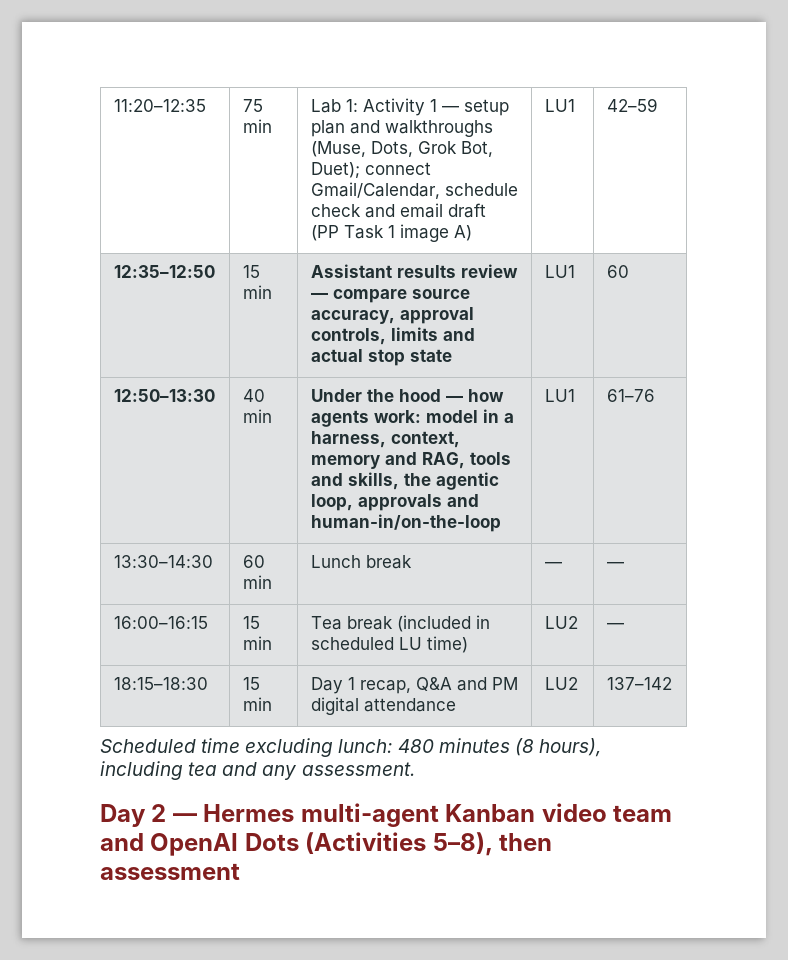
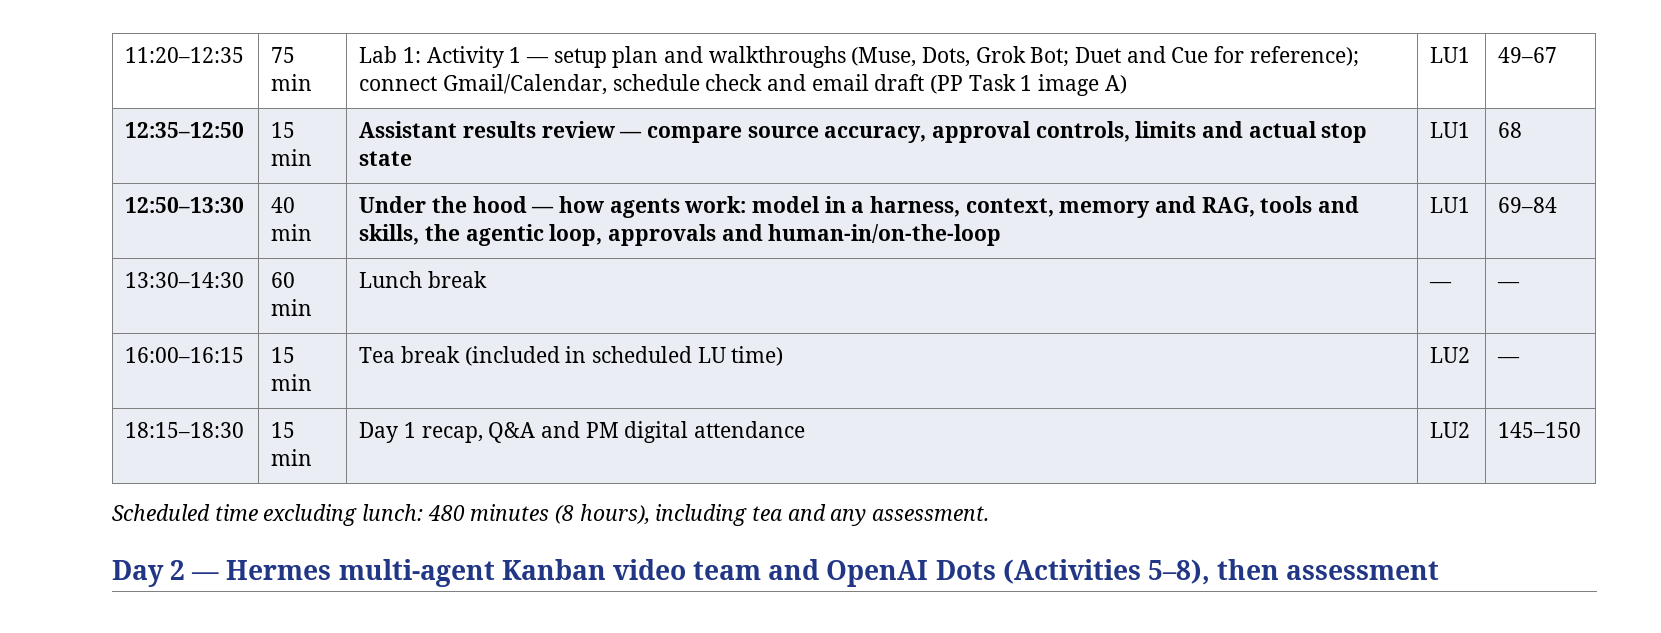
- 11:20–12:35 | 75 min | Lab 1: Activity 1 — setup plan and walkthroughs (Muse, Dots, Grok Bot, Duet); connect Gmail/Calendar, schedule check and email draft (PP Task 1 image A) | LU1 | 42–59
+ 11:20–12:35 | 75 min | Lab 1: Activity 1 — setup plan and walkthroughs (Muse, Dots, Grok Bot; Duet and Cue for reference); connect Gmail/Calendar, schedule check and email draft (PP Task 1 image A) | LU1 | 49–67
- 12:35–12:50 | 15 min | Assistant results review — compare source accuracy, approval controls, limits and actual stop state | LU1 | 60
+ 12:35–12:50 | 15 min | Assistant results review — compare source accuracy, approval controls, limits and actual stop state | LU1 | 68
- 12:50–13:30 | 40 min | Under the hood — how agents work: model in a harness, context, memory and RAG, tools and skills, the agentic loop, approvals and human-in/on-the-loop | LU1 | 61–76
+ 12:50–13:30 | 40 min | Under the hood — how agents work: model in a harness, context, memory and RAG, tools and skills, the agentic loop, approvals and human-in/on-the-loop | LU1 | 69–84
- 18:15–18:30 | 15 min | Day 1 recap, Q&A and PM digital attendance | LU2 | 137–142
+ 18:15–18:30 | 15 min | Day 1 recap, Q&A and PM digital attendance | LU2 | 145–150

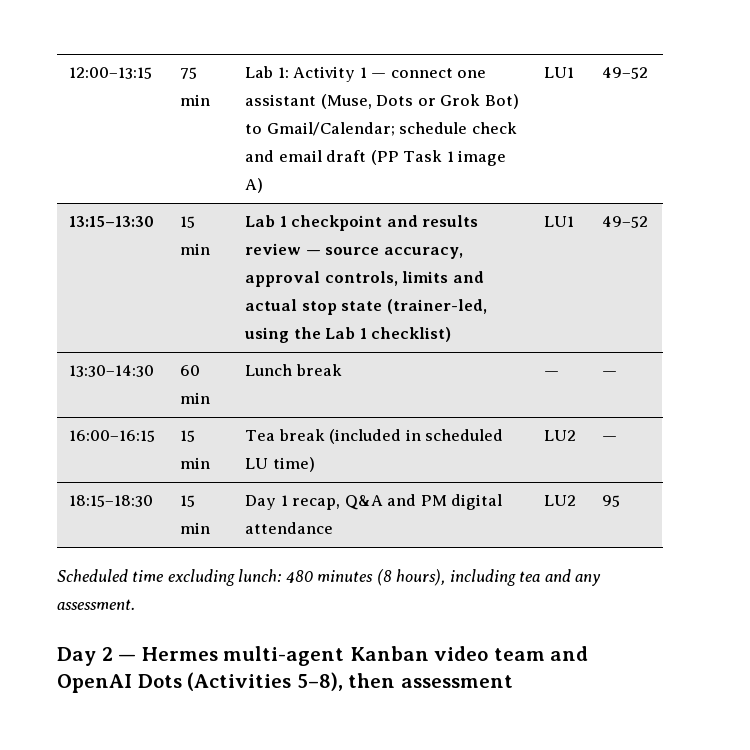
- 11:20–12:35 | 75 min | Lab 1: Activity 1 — setup plan and walkthroughs (Muse, Dots, Grok Bot; Duet and Cue for reference); connect Gmail/Calendar, schedule check and email draft (PP Task 1 image A) | LU1 | 49–67
- 12:35–12:50 | 15 min | Assistant results review — compare source accuracy, approval controls, limits and actual stop state | LU1 | 68
- 12:50–13:30 | 40 min | Under the hood — how agents work: model in a harness, context, memory and RAG, tools and skills, the agentic loop, approvals and human-in/on-the-loop | LU1 | 69–84
+ 12:00–13:15 | 75 min | Lab 1: Activity 1 — connect one assistant (Muse, Dots or Grok Bot) to Gmail/Calendar; schedule check and email draft (PP Task 1 image A) | LU1 | 49–52
+ 13:15–13:30 | 15 min | Lab 1 checkpoint and results review — source accuracy, approval controls, limits and actual stop state (trainer-led, using the Lab 1 checklist) | LU1 | 49–52
- 18:15–18:30 | 15 min | Day 1 recap, Q&A and PM digital attendance | LU2 | 145–150
+ 18:15–18:30 | 15 min | Day 1 recap, Q&A and PM digital attendance | LU2 | 95

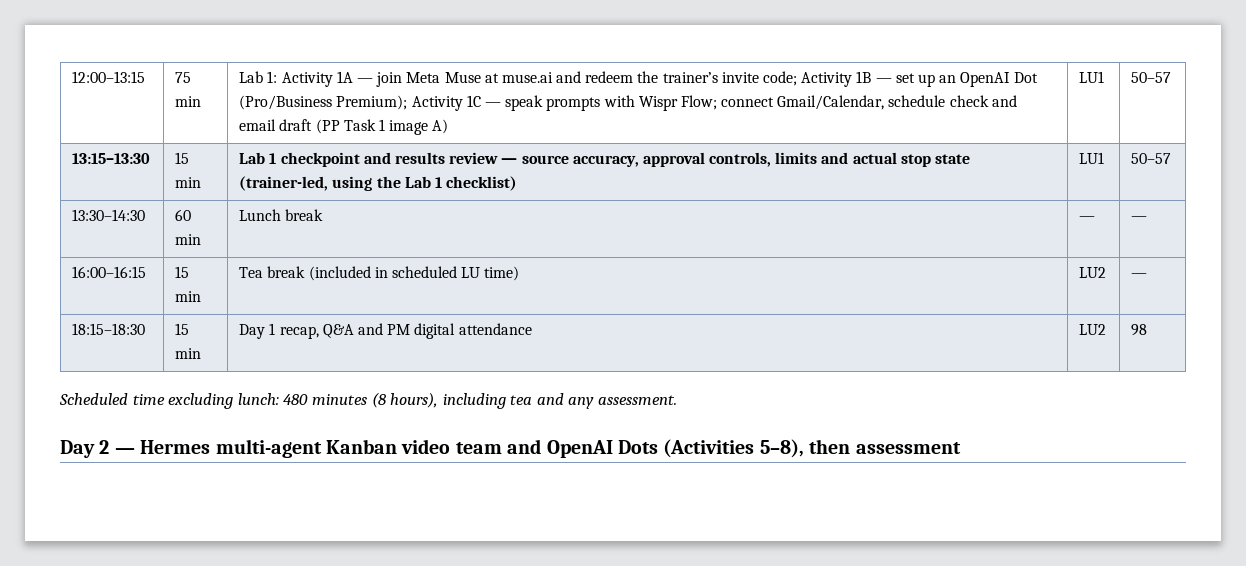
- Lab 1: Activity 1 — connect one assistant (Muse, Dots or Grok Bot) to Gmail/Calendar; schedule check and email draft (PP Task 1 image A) | LU1 | 49–52
+ Lab 1: Activity 1A — join Meta Muse at muse.ai and redeem the trainer’s invite code; Activity 1B — set up an OpenAI Dot (Pro/Business Premium); Activity 1C — speak prompts with Wispr Flow; connect Gmail/Calendar, schedule check and email draft (PP Task 1 image A) | LU1 | 50–57
- 13:15–13:30 | 15 min | Lab 1 checkpoint and results review — source accuracy, approval controls, limits and actual stop state (trainer-led, using the Lab 1 checklist) | LU1 | 49–52
+ 13:15–13:30 | 15 min | Lab 1 checkpoint and results review — source accuracy, approval controls, limits and actual stop state (trainer-led, using the Lab 1 checklist) | LU1 | 50–57
- 18:15–18:30 | 15 min | Day 1 recap, Q&A and PM digital attendance | LU2 | 95
+ 18:15–18:30 | 15 min | Day 1 recap, Q&A and PM digital attendance | LU2 | 98

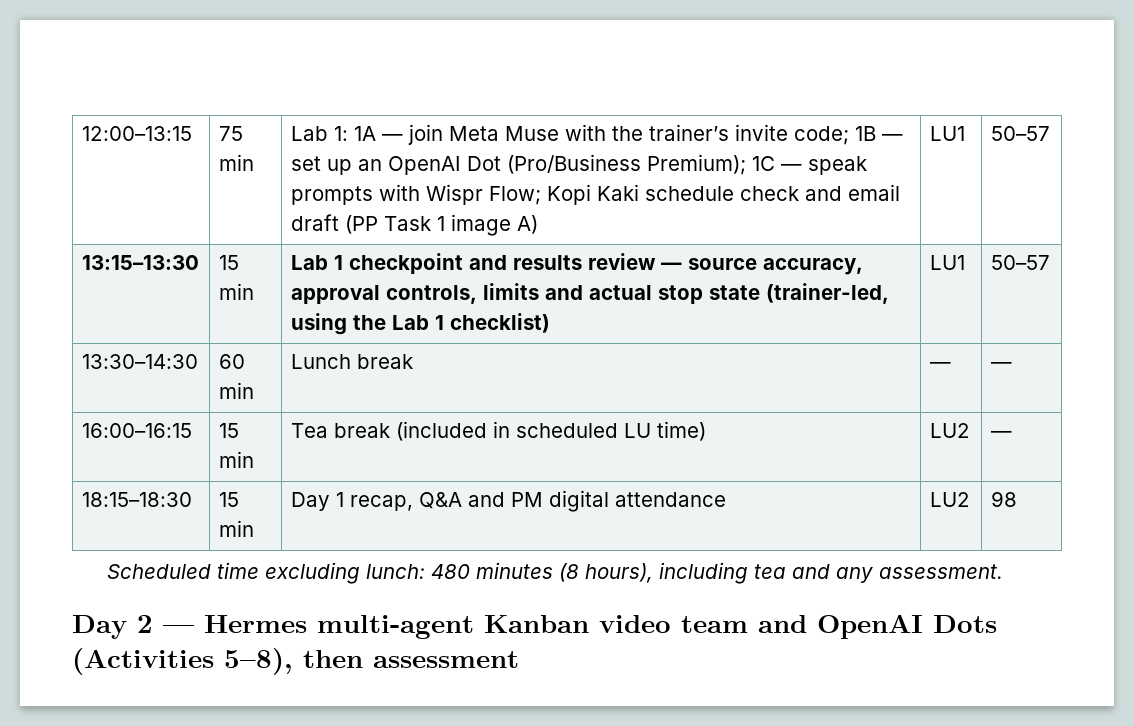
- Lab 1: Activity 1A — join Meta Muse at muse.ai and redeem the trainer’s invite code; Activity 1B — set up an OpenAI Dot (Pro/Business Premium); Activity 1C — speak prompts with Wispr Flow; connect Gmail/Calendar, schedule check and email draft (PP Task 1 image A)
+ Lab 1: 1A — join Meta Muse with the trainer’s invite code; 1B — set up an OpenAI Dot (Pro/Business Premium); 1C — speak prompts with Wispr Flow; Kopi Kaki schedule check and email draft (PP Task 1 image A)

